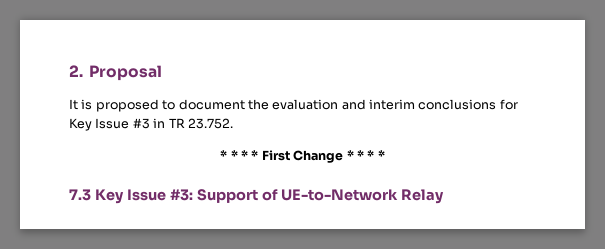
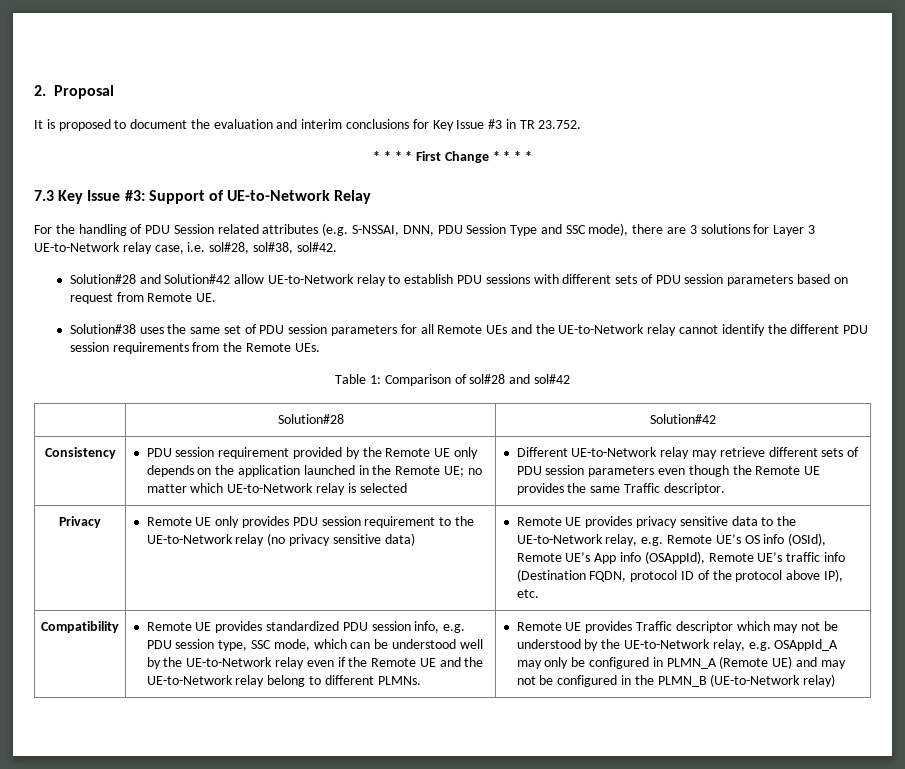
+ For the handling of PDU Session related attributes (e.g. S-NSSAI, DNN, PDU Session Type and SSC mode), there are 3 solutions for Layer 3 UE-to-Network relay case, i.e. sol#28, sol#38, sol#42.
+ Solution#28 and Solution#42 allow UE-to-Network relay to establish PDU sessions with different sets of PDU session parameters based on request from Remote UE.
+ Solution#38 uses the same set of PDU session parameters for all Remote UEs and the UE-to-Network relay cannot identify the different PDU session requirements from the Remote UEs.
+ Table 1: Comparison of sol#28 and sol#42
+ | Solution#28 | Solution#42
+ Consistency | PDU session requirement provided by the Remote UE only depends on the application launched in the Remote UE; no matter which UE-to-Network relay is selected | Different UE-to-Network relay may retrieve different sets of PDU session parameters even though the Remote UE provides the same Traffic descriptor.
+ Privacy | Remote UE only provides PDU session requirement to the UE-to-Network relay (no privacy sensitive data) | Remote UE provides privacy sensitive data to the UE-to-Network relay, e.g. Remote UE’s OS info (OSId), Remote UE’s App info (OSAppId), Remote UE’s traffic info (Destination FQDN, protocol ID of the protocol above IP), etc.
+ Compatibility | Remote UE provides standardized PDU session info, e.g. PDU session type, SSC mode, which can be understood well by the UE-to-Network relay even if the Remote UE and the UE-to-Network relay belong to different PLMNs. | Remote UE provides Traffic descriptor which may not be understood by the UE-to-Network relay, e.g. OSAppId_A may only be configured in PLMN_A (Remote UE) and may not be configured in the PLMN_B (UE-to-Network relay)

